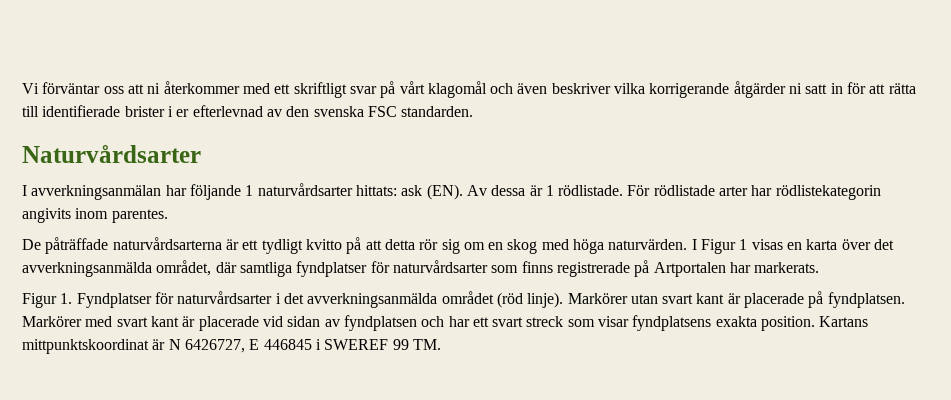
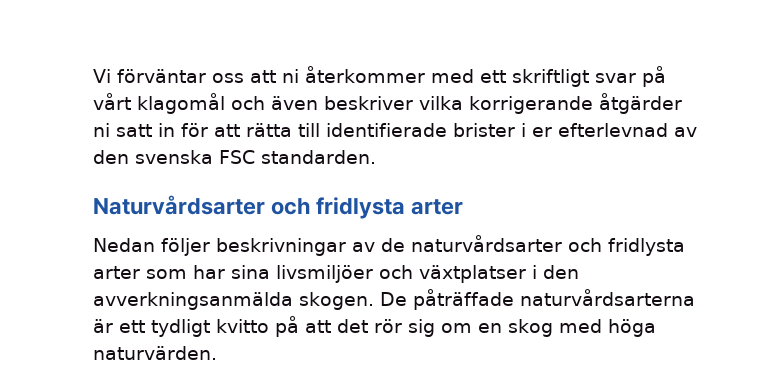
- Naturvårdsarter
- I avverkningsanmälan har följande 1 naturvårdsarter hittats: ask (EN). Av dessa är 1 rödlistade. För rödlistade arter har rödlistekategorin angivits inom parentes.
- De påträffade naturvårdsarterna är ett tydligt kvitto på att detta rör sig om en skog med höga naturvärden. I Figur 1 visas en karta över det avverkningsanmälda området, där samtliga fyndplatser för naturvårdsarter som finns registrerade på Artportalen har markerats.
- Figur 1. Fyndplatser för naturvårdsarter i det avverkningsanmälda området (röd linje). Markörer utan svart kant är placerade på fyndplatsen. Markörer med svart kant är placerade vid sidan av fyndplatsen och har ett svart streck som visar fyndplatsens exakta position. Kartans mittpunktskoordinat är N 6426727, E 446845 i SWEREF 99 TM.
+ Naturvårdsarter och fridlysta arter
+ Nedan följer beskrivningar av de naturvårdsarter och fridlysta arter som har sina livsmiljöer och växtplatser i den avverkningsanmälda skogen. De påträffade naturvårdsarterna är ett tydligt kvitto på att det rör sig om en skog med höga naturvärden.

